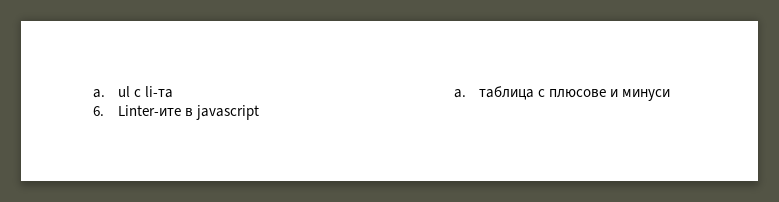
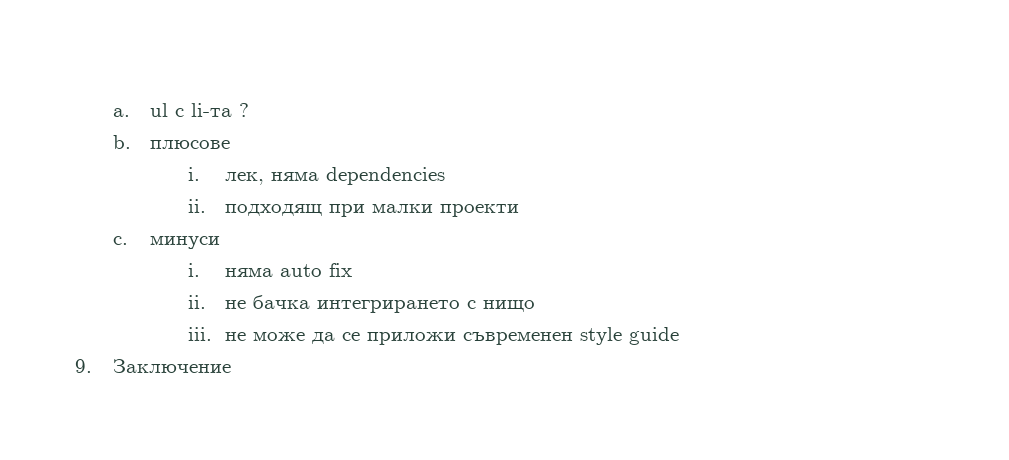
- a. ul с li-та
- 6. Linter-ите в javascript
- a. таблица с плюсове и минуси
+ a. ul с li-та ?
+ b. плюсове
+ i. лек, няма dependencies
+ ii. подходящ при малки проекти
+ c. минуси
+ i. няма auto fix
+ ii. не бачка интегрирането с нищо
+ iii. не може да се приложи съвременен style guide
+ 9. Заключение

